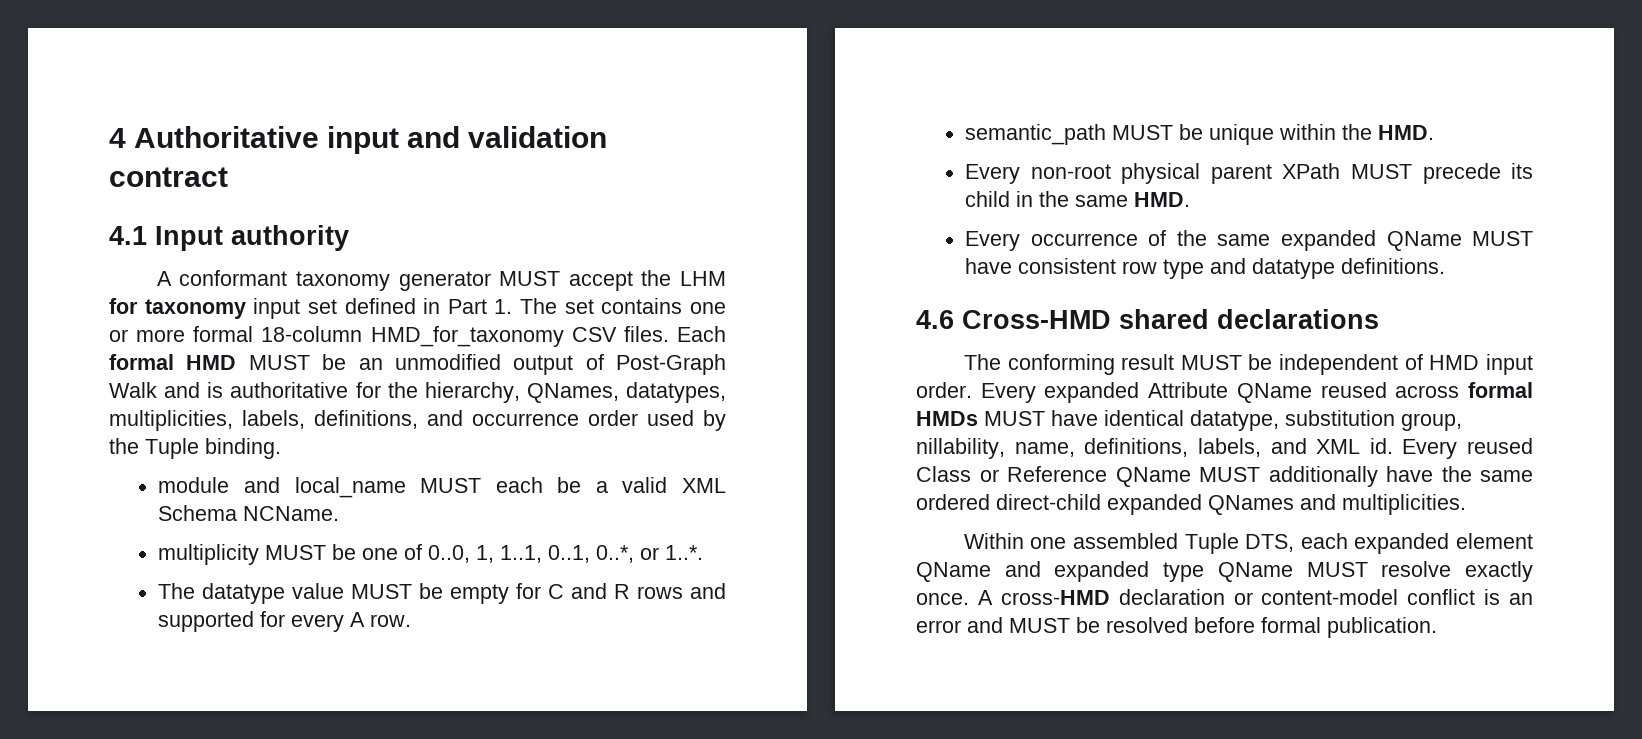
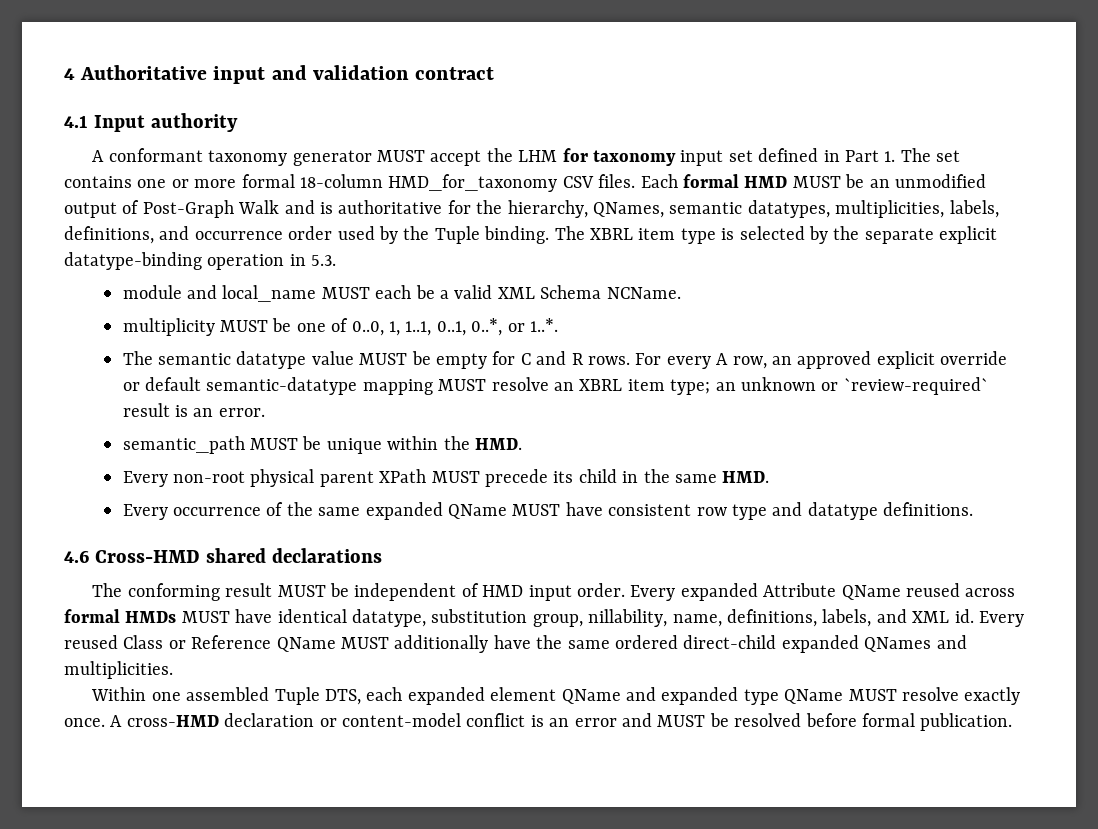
- Each formal HMD MUST be an unmodified output of Post-Graph Walk and is authoritative for the hierarchy, QNames, datatypes, multiplicities, labels, definitions, and occurrence order used by the Tuple binding.
+ Each formal HMD MUST be an unmodified output of Post-Graph Walk and is authoritative for the hierarchy, QNames, semantic datatypes, multiplicities, labels, definitions, and occurrence order used by the Tuple binding. The XBRL item type is selected by the separate explicit datatype-binding operation in 5.3.
- The datatype value MUST be empty for C and R rows and supported for every A row.
+ The semantic datatype value MUST be empty for C and R rows. For every A row, an approved explicit override or default semantic-datatype mapping MUST resolve an XBRL item type; an unknown or `review-required` result is an error.

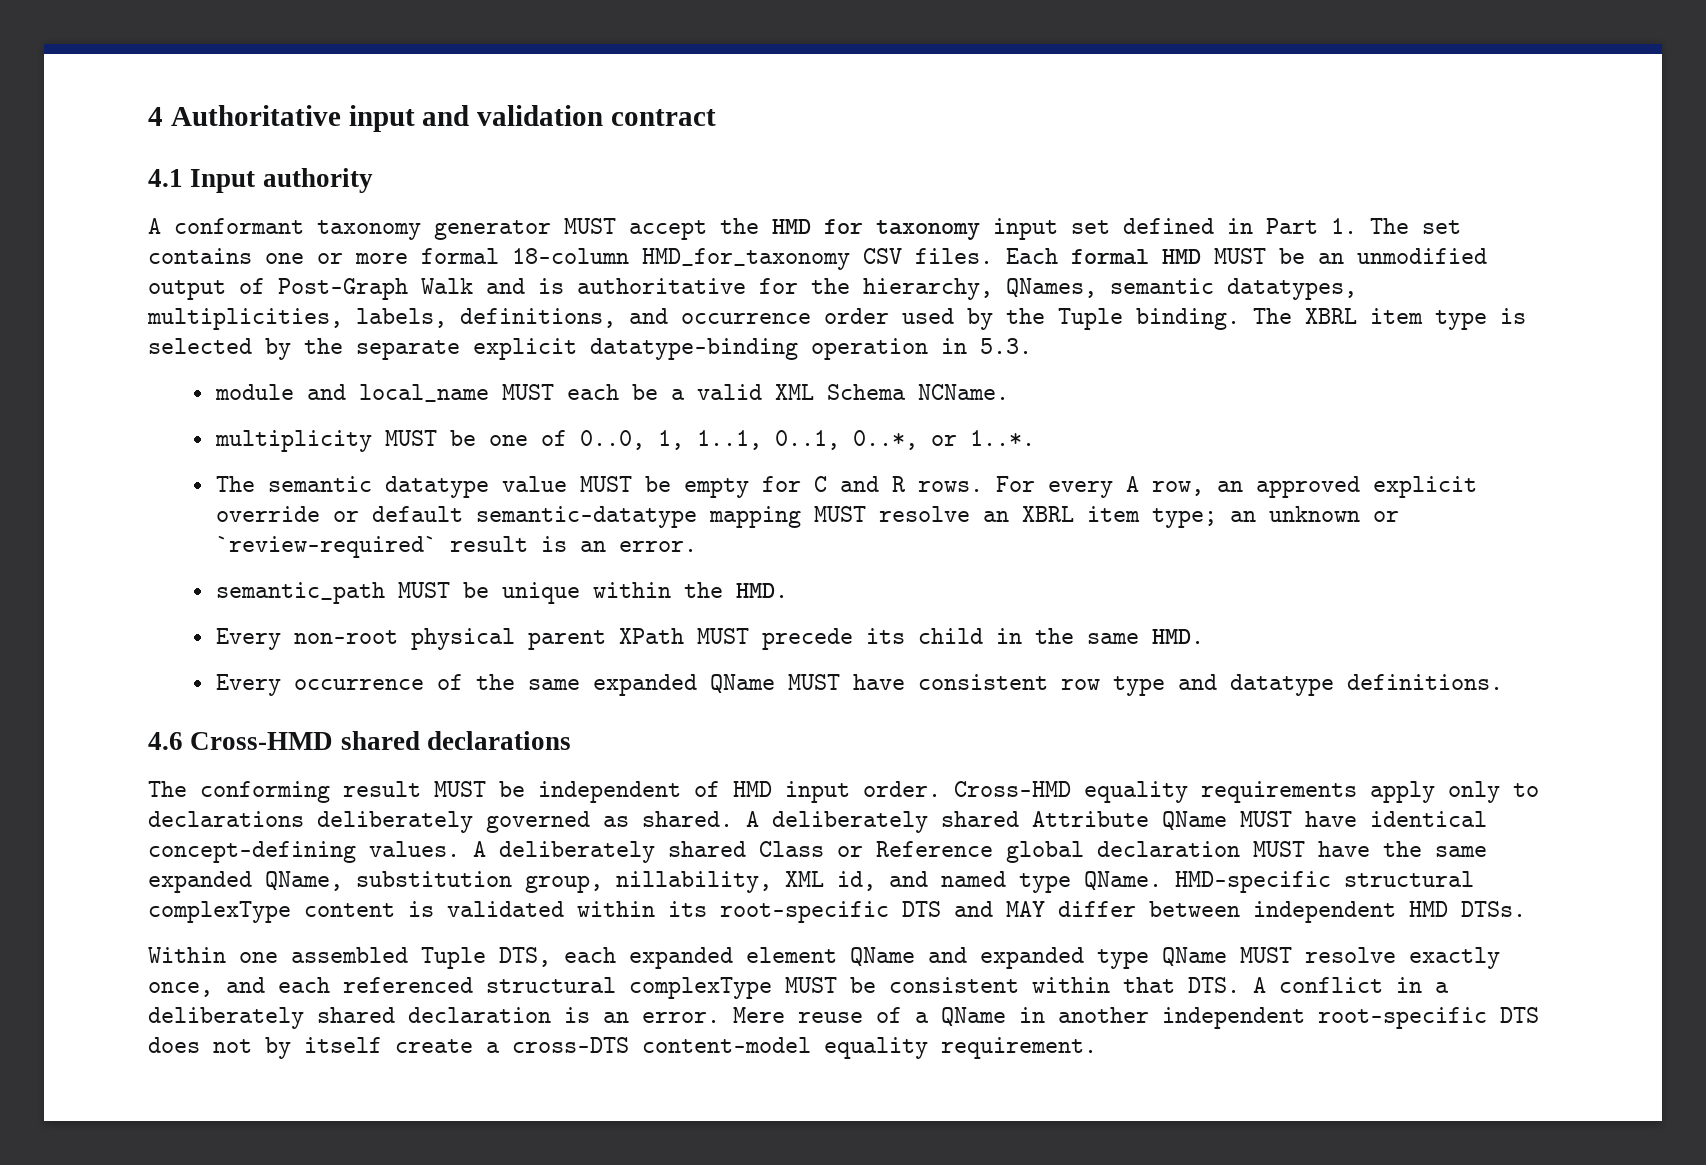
- A conformant taxonomy generator MUST accept the LHM for taxonomy input set defined in Part 1. The set contains one or more formal 18-column HMD_for_taxonomy CSV files.
+ A conformant taxonomy generator MUST accept the HMD for taxonomy input set defined in Part 1. The set contains one or more formal 18-column HMD_for_taxonomy CSV files.
- Every expanded Attribute QName reused across formal HMDs MUST have identical datatype, substitution group, nillability, name, definitions, labels, and XML id. Every reused Class or Reference QName MUST additionally have the same ordered direct-child expanded QNames and multiplicities.
+ Cross-HMD equality requirements apply only to declarations deliberately governed as shared. A deliberately shared Attribute QName MUST have identical concept-defining values. A deliberately shared Class or Reference global declaration MUST have the same expanded QName, substitution group, nillability, XML id, and named type QName. HMD-specific structural complexType content is validated within its root-specific DTS and MAY differ between independent HMD DTSs.
- Within one assembled Tuple DTS, each expanded element QName and expanded type QName MUST resolve exactly once. A cross-HMD declaration or content-model conflict is an error and MUST be resolved before formal publication.
+ Within one assembled Tuple DTS, each expanded element QName and expanded type QName MUST resolve exactly once, and each referenced structural complexType MUST be consistent within that DTS. A conflict in a deliberately shared declaration is an error. Mere reuse of a QName in another independent root-specific DTS does not by itself create a cross-DTS content-model equality requirement.

